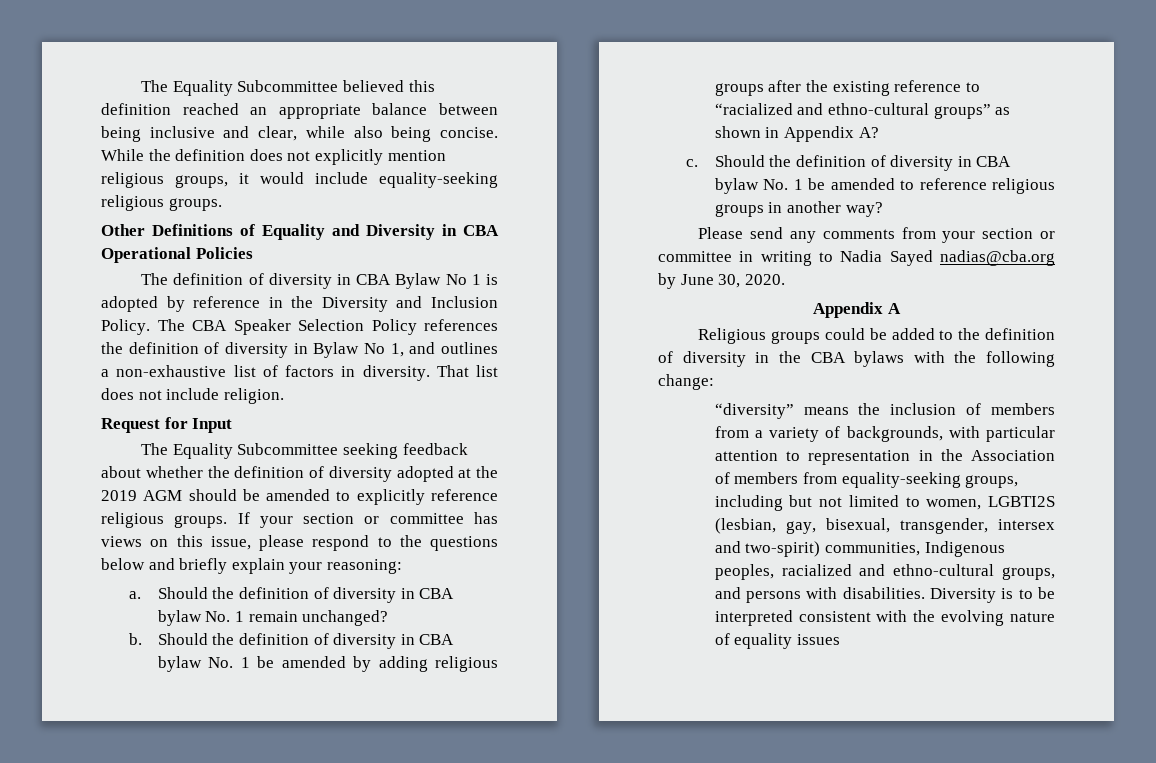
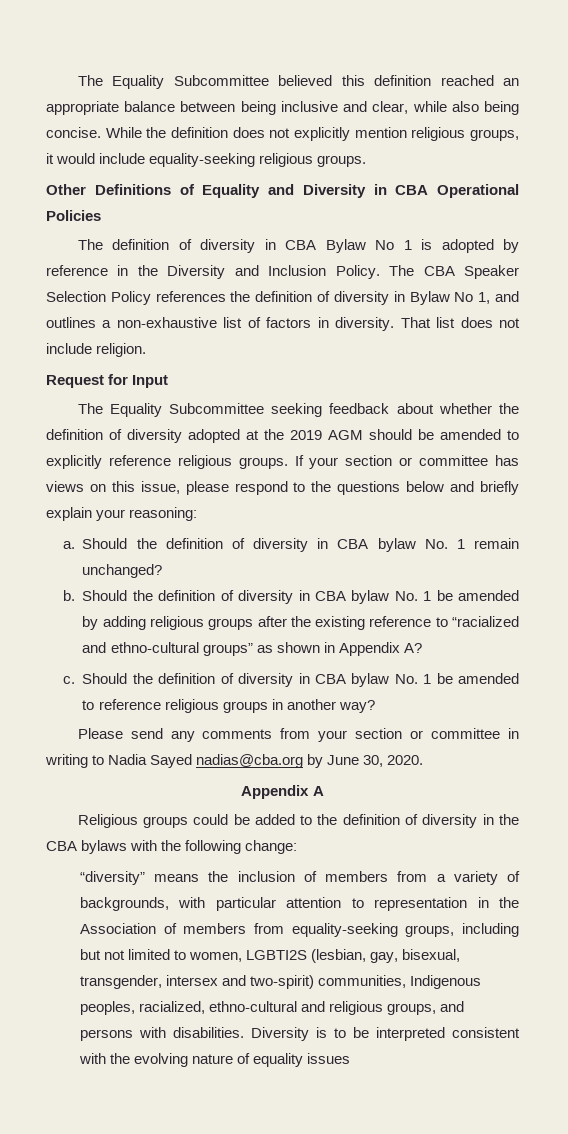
- “diversity” means the inclusion of members from a variety of backgrounds, with particular attention to representation in the Association of members from equality-seeking groups, including but not limited to women, LGBTI2S (lesbian, gay, bisexual, transgender, intersex and two-spirit) communities, Indigenous peoples, racialized and ethno-cultural groups, and persons with disabilities.
+ “diversity” means the inclusion of members from a variety of backgrounds, with particular attention to representation in the Association of members from equality-seeking groups, including but not limited to women, LGBTI2S (lesbian, gay, bisexual, transgender, intersex and two-spirit) communities, Indigenous peoples, racialized, ethno-cultural and religious groups, and persons with disabilities.

